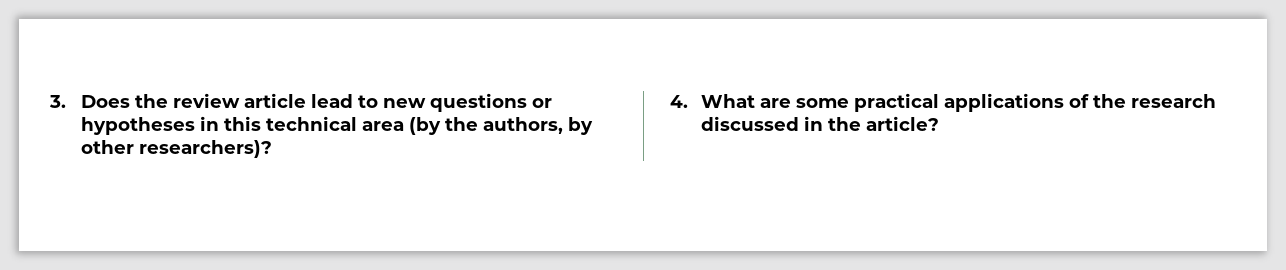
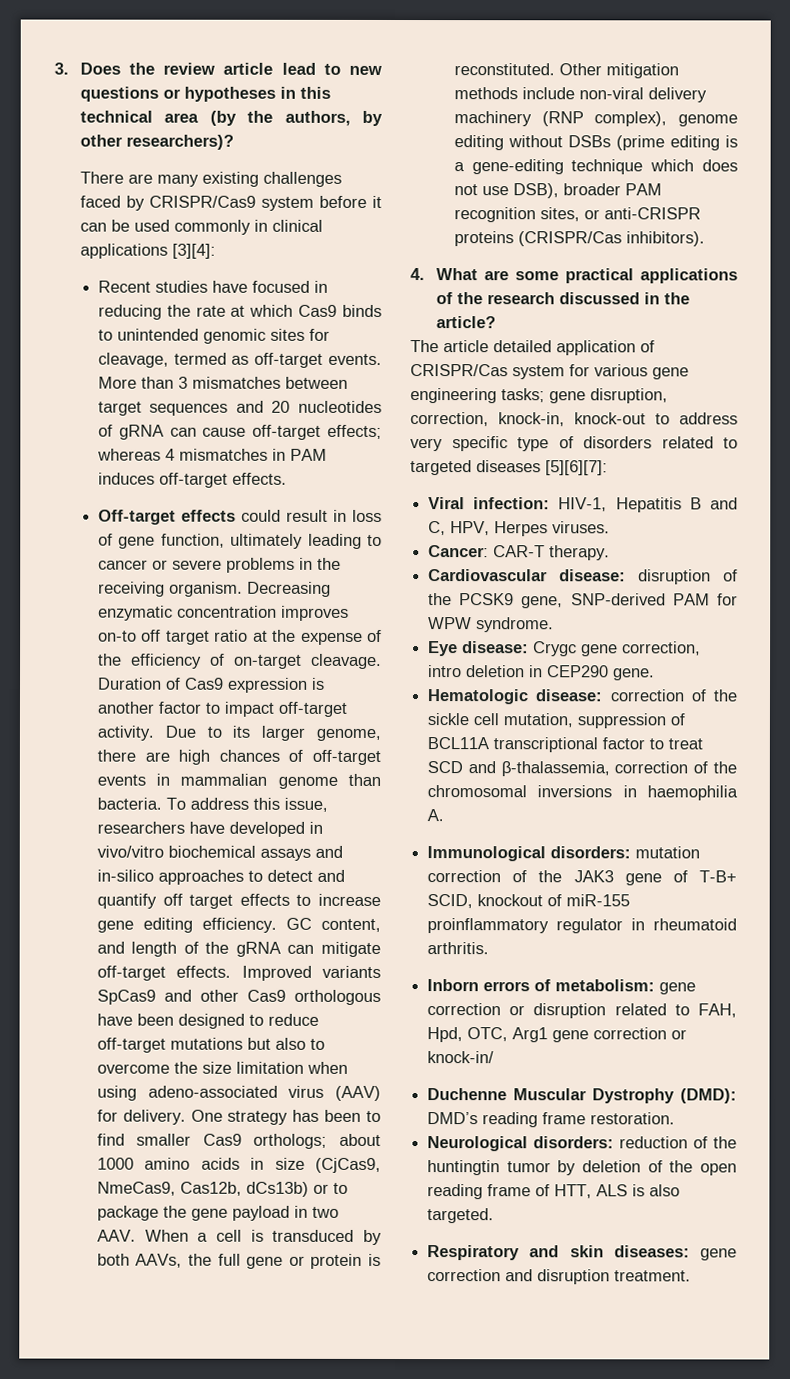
+ There are many existing challenges faced by CRISPR/Cas9 system before it can be used commonly in clinical applications [3][4]:
+ Recent studies have focused in reducing the rate at which Cas9 binds to unintended genomic sites for cleavage, termed as off-target events. More than 3 mismatches between target sequences and 20 nucleotides of gRNA can cause off-target effects; whereas 4 mismatches in PAM induces off-target effects.
+ Off-target effects could result in loss of gene function, ultimately leading to cancer or severe problems in the receiving organism. Decreasing enzymatic concentration improves on-to off target ratio at the expense of the efficiency of on-target cleavage. Duration of Cas9 expression is another factor to impact off-target activity. Due to its larger genome, there are high chances of off-target events in mammalian genome than bacteria. To address this issue, researchers have developed in vivo/vitro biochemical assays and in-silico approaches to detect and quantify off target effects to increase gene editing efficiency. GC content, and length of the gRNA can mitigate off-target effects. Improved variants SpCas9 and other Cas9 orthologous have been designed to reduce off-target mutations but also to overcome the size limitation when using adeno-associated virus (AAV) for delivery. One strategy has been to find smaller Cas9 orthologs; about 1000 amino acids in size (CjCas9, NmeCas9, Cas12b, dCs13b) or to package the gene payload in two AAV. When a cell is transduced by both AAVs, the full gene or protein is reconstituted. Other mitigation methods include non-viral delivery machinery (RNP complex), genome editing without DSBs (prime editing is a gene-editing technique which does not use DSB), broader PAM recognition sites, or anti-CRISPR proteins (CRISPR/Cas inhibitors).
+ The article detailed application of CRISPR/Cas system for various gene engineering tasks; gene disruption, correction, knock-in, knock-out to address very specific type of disorders related to targeted diseases [5][6][7]:
+ Viral infection: HIV-1, Hepatitis B and C, HPV, Herpes viruses.
+ Cancer: CAR-T therapy.
+ Cardiovascular disease: disruption of the PCSK9 gene, SNP-derived PAM for WPW syndrome.
+ Eye disease: Crygc gene correction, intro deletion in CEP290 gene.
+ Hematologic disease: correction of the sickle cell mutation, suppression of BCL11A transcriptional factor to treat SCD and β-thalassemia, correction of the chromosomal inversions in haemophilia A.
+ Immunological disorders: mutation correction of the JAK3 gene of T-B+ SCID, knockout of miR-155 proinflammatory regulator in rheumatoid arthritis.
+ Inborn errors of metabolism: gene correction or disruption related to FAH, Hpd, OTC, Arg1 gene correction or knock-in/
+ Duchenne Muscular Dystrophy (DMD): DMD’s reading frame restoration.
+ Neurological disorders: reduction of the huntingtin tumor by deletion of the open reading frame of HTT, ALS is also targeted.
+ Respiratory and skin diseases: gene correction and disruption treatment.

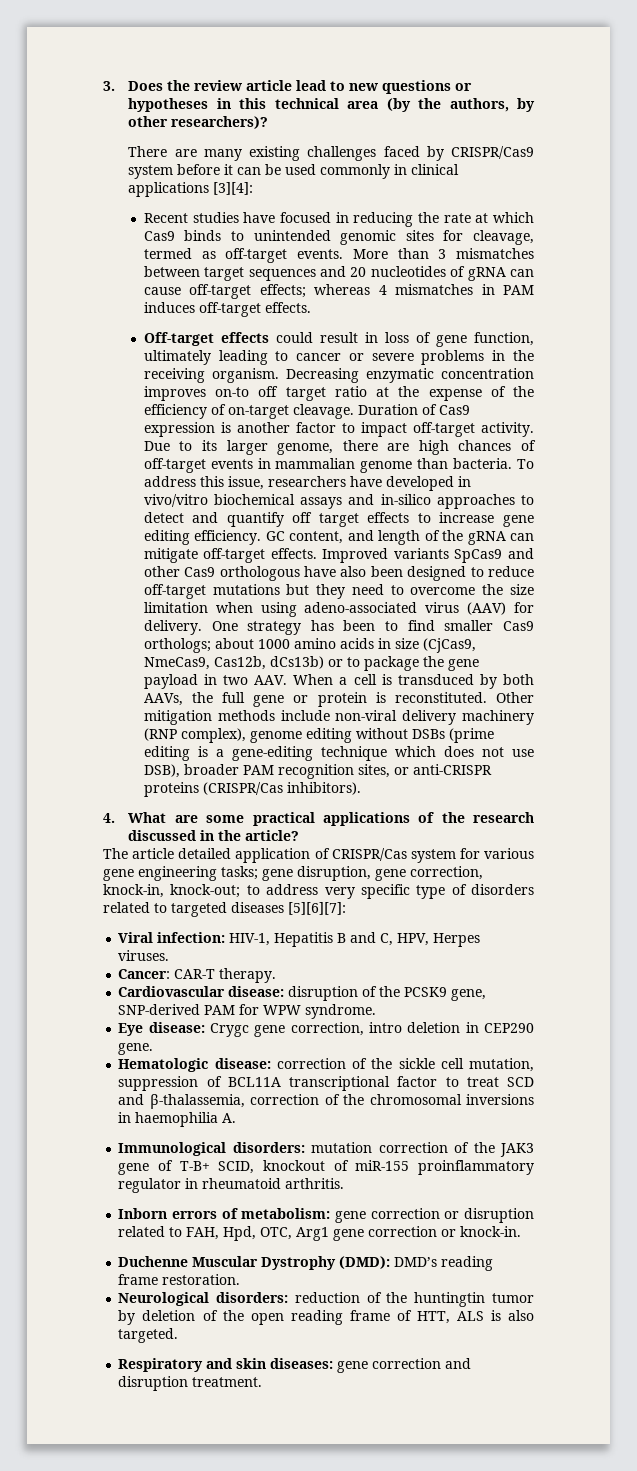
- Improved variants SpCas9 and other Cas9 orthologous have been designed to reduce off-target mutations but also to overcome the size limitation when using adeno-associated virus (AAV) for delivery.
+ Improved variants SpCas9 and other Cas9 orthologous have also been designed to reduce off-target mutations but they need to overcome the size limitation when using adeno-associated virus (AAV) for delivery.
- The article detailed application of CRISPR/Cas system for various gene engineering tasks; gene disruption, correction, knock-in, knock-out to address very specific type of disorders related to targeted diseases [5][6][7]:
+ The article detailed application of CRISPR/Cas system for various gene engineering tasks; gene disruption, gene correction, knock-in, knock-out; to address very specific type of disorders related to targeted diseases [5][6][7]:
- Inborn errors of metabolism: gene correction or disruption related to FAH, Hpd, OTC, Arg1 gene correction or knock-in/
+ Inborn errors of metabolism: gene correction or disruption related to FAH, Hpd, OTC, Arg1 gene correction or knock-in.

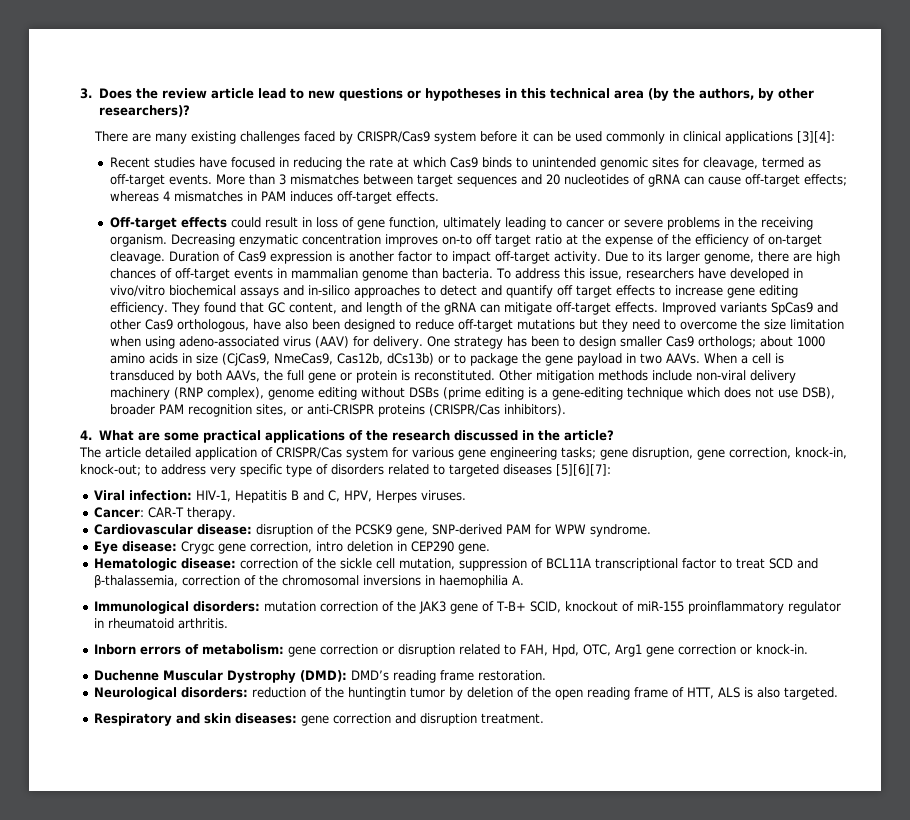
- GC content, and length of the gRNA can mitigate off-target effects.
+ They found that GC content, and length of the gRNA can mitigate off-target effects.
- Improved variants SpCas9 and other Cas9 orthologous have also been designed to reduce off-target mutations but they need to overcome the size limitation when using adeno-associated virus (AAV) for delivery.
+ Improved variants SpCas9 and other Cas9 orthologous, have also been designed to reduce off-target mutations but they need to overcome the size limitation when using adeno-associated virus (AAV) for delivery.
- One strategy has been to find smaller Cas9 orthologs; about 1000 amino acids in size (CjCas9, NmeCas9, Cas12b, dCs13b) or to package the gene payload in two AAV. When a cell is transduced by both AAVs, the full gene or protein is reconstituted.
+ One strategy has been to design smaller Cas9 orthologs; about 1000 amino acids in size (CjCas9, NmeCas9, Cas12b, dCs13b) or to package the gene payload in two AAVs. When a cell is transduced by both AAVs, the full gene or protein is reconstituted.

